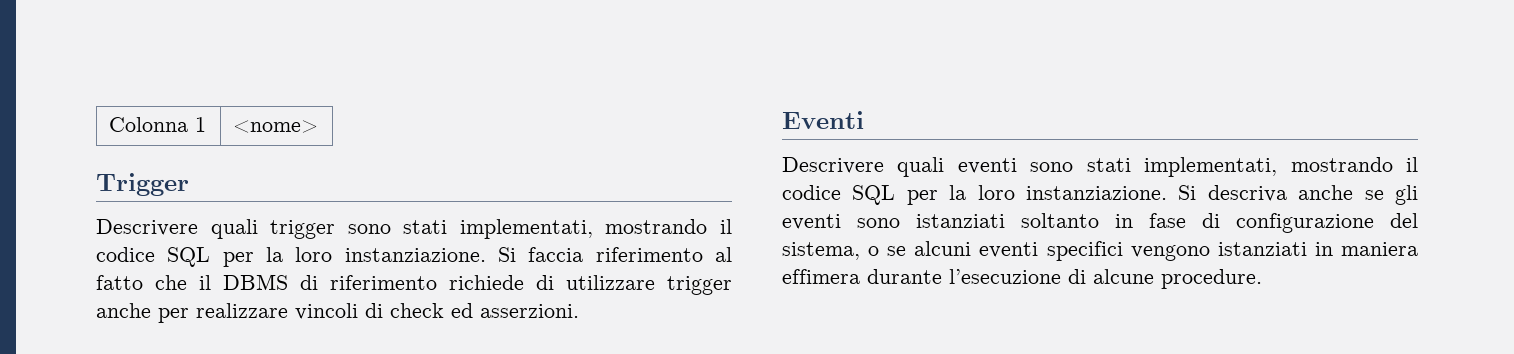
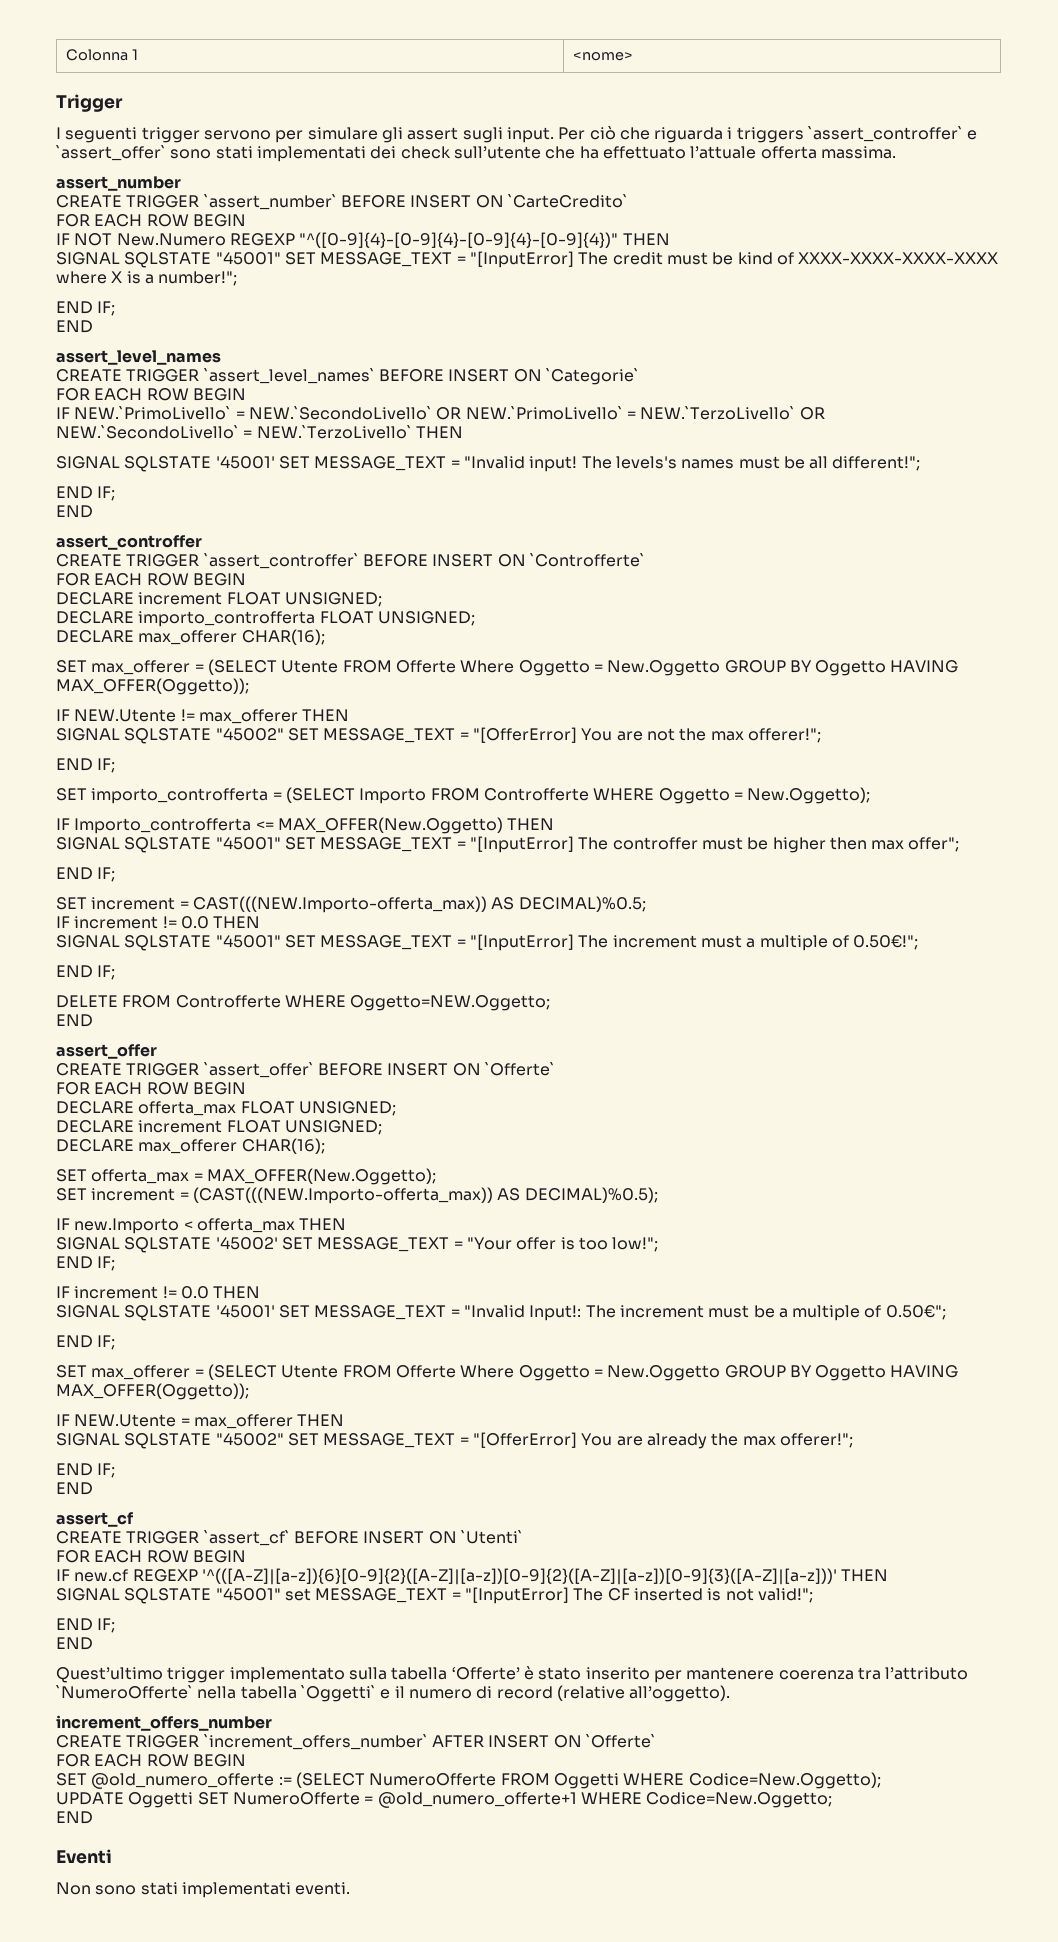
- Descrivere quali trigger sono stati implementati, mostrando il codice SQL per la loro instanziazione. Si faccia riferimento al fatto che il DBMS di riferimento richiede di utilizzare trigger anche per realizzare vincoli di check ed asserzioni.
+ I seguenti trigger servono per simulare gli assert sugli input. Per ciò che riguarda i triggers `assert_controffer` e `assert_offer` sono stati implementati dei check sull’utente che ha effettuato l’attuale offerta massima.
+ assert_number
+ CREATE TRIGGER `assert_number` BEFORE INSERT ON `CarteCredito`
+ FOR EACH ROW BEGIN
+ IF NOT New.Numero REGEXP "^([0-9]{4}-[0-9]{4}-[0-9]{4}-[0-9]{4})" THEN
+ SIGNAL SQLSTATE "45001" SET MESSAGE_TEXT = "[InputError] The credit must be kind of XXXX-XXXX-XXXX-XXXX where X is a number!";
+ END IF;
+ END
+ assert_level_names
+ CREATE TRIGGER `assert_level_names` BEFORE INSERT ON `Categorie`
+ FOR EACH ROW BEGIN
+ IF NEW.`PrimoLivello` = NEW.`SecondoLivello` OR NEW.`PrimoLivello` = NEW.`TerzoLivello` OR NEW.`SecondoLivello` = NEW.`TerzoLivello` THEN
+ SIGNAL SQLSTATE '45001' SET MESSAGE_TEXT = "Invalid input! The levels's names must be all different!";
+ END IF;
+ END
+ assert_controffer
+ CREATE TRIGGER `assert_controffer` BEFORE INSERT ON `Controfferte`
+ FOR EACH ROW BEGIN
+ DECLARE increment FLOAT UNSIGNED;
+ DECLARE importo_controfferta FLOAT UNSIGNED;
+ DECLARE max_offerer CHAR(16);
+ SET max_offerer = (SELECT Utente FROM Offerte Where Oggetto = New.Oggetto GROUP BY Oggetto HAVING MAX_OFFER(Oggetto));
+ IF NEW.Utente != max_offerer THEN
+ SIGNAL SQLSTATE "45002" SET MESSAGE_TEXT = "[OfferError] You are not the max offerer!";
+ END IF;
+ SET importo_controfferta = (SELECT Importo FROM Controfferte WHERE Oggetto = New.Oggetto);
+ IF Importo_controfferta <= MAX_OFFER(New.Oggetto) THEN
+ SIGNAL SQLSTATE "45001" SET MESSAGE_TEXT = "[InputError] The controffer must be higher then max offer";
+ END IF;
+ SET increment = CAST(((NEW.Importo-offerta_max)) AS DECIMAL)%0.5;
+ IF increment != 0.0 THEN
+ SIGNAL SQLSTATE "45001" SET MESSAGE_TEXT = "[InputError] The increment must a multiple of 0.50€!";
+ END IF;
+ DELETE FROM Controfferte WHERE Oggetto=NEW.Oggetto;
+ END
+ assert_offer
+ CREATE TRIGGER `assert_offer` BEFORE INSERT ON `Offerte`
+ FOR EACH ROW BEGIN
+ DECLARE offerta_max FLOAT UNSIGNED;
+ DECLARE increment FLOAT UNSIGNED;
+ DECLARE max_offerer CHAR(16);
+ SET offerta_max = MAX_OFFER(New.Oggetto);
+ SET increment = (CAST(((NEW.Importo-offerta_max)) AS DECIMAL)%0.5);
+ IF new.Importo < offerta_max THEN
+ SIGNAL SQLSTATE '45002' SET MESSAGE_TEXT = "Your offer is too low!";
+ END IF;
+ IF increment != 0.0 THEN
+ SIGNAL SQLSTATE '45001' SET MESSAGE_TEXT = "Invalid Input!: The increment must be a multiple of 0.50€";
+ END IF;
+ SET max_offerer = (SELECT Utente FROM Offerte Where Oggetto = New.Oggetto GROUP BY Oggetto HAVING MAX_OFFER(Oggetto));
+ IF NEW.Utente = max_offerer THEN
+ SIGNAL SQLSTATE "45002" SET MESSAGE_TEXT = "[OfferError] You are already the max offerer!";
+ END IF;
+ END
+ assert_cf
+ CREATE TRIGGER `assert_cf` BEFORE INSERT ON `Utenti`
+ FOR EACH ROW BEGIN
+ IF new.cf REGEXP '^(([A-Z]|[a-z]){6}[0-9]{2}([A-Z]|[a-z])[0-9]{2}([A-Z]|[a-z])[0-9]{3}([A-Z]|[a-z]))' THEN
+ SIGNAL SQLSTATE "45001" set MESSAGE_TEXT = "[InputError] The CF inserted is not valid!";
+ END IF;
+ END
+ Quest’ultimo trigger implementato sulla tabella ‘Offerte’ è stato inserito per mantenere coerenza tra l’attributo `NumeroOfferte` nella tabella `Oggetti` e il numero di record (relative all’oggetto).
+ increment_offers_number
+ CREATE TRIGGER `increment_offers_number` AFTER INSERT ON `Offerte`
+ FOR EACH ROW BEGIN
+ SET @old_numero_offerte := (SELECT NumeroOfferte FROM Oggetti WHERE Codice=New.Oggetto);
+ UPDATE Oggetti SET NumeroOfferte = @old_numero_offerte+1 WHERE Codice=New.Oggetto;
+ END
  Eventi
- Descrivere quali eventi sono stati implementati, mostrando il codice SQL per la loro instanziazione. Si descriva anche se gli eventi sono istanziati soltanto in fase di configurazione del sistema, o se alcuni eventi specifici vengono istanziati in maniera effimera durante l’esecuzione di alcune procedure.
+ Non sono stati implementati eventi.

